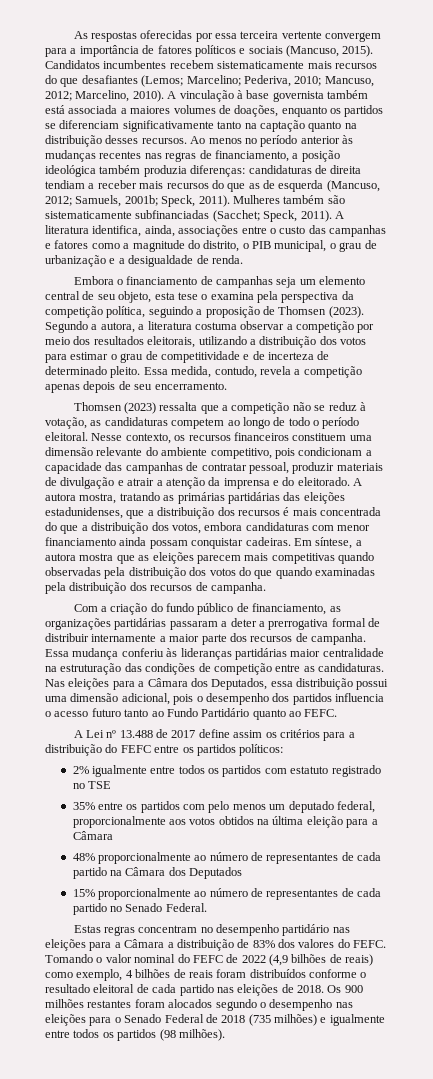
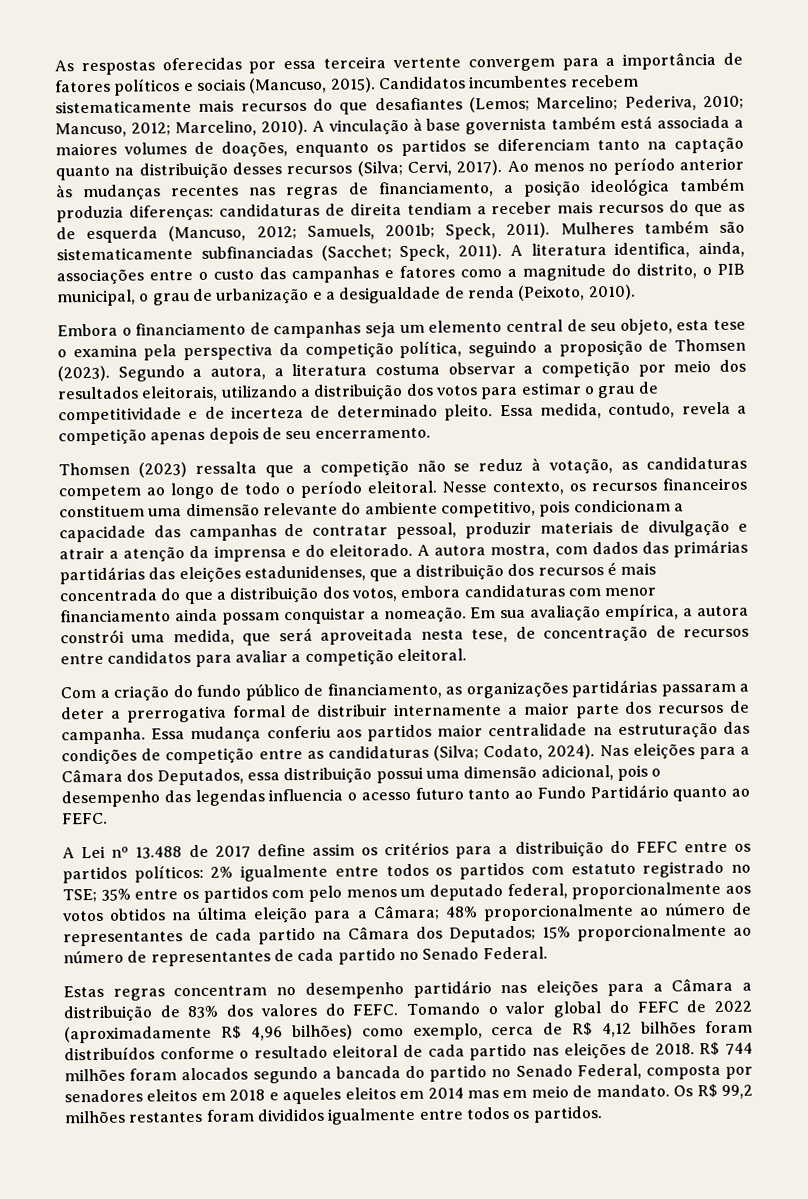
- A vinculação à base governista também está associada a maiores volumes de doações, enquanto os partidos se diferenciam significativamente tanto na captação quanto na distribuição desses recursos.
+ A vinculação à base governista também está associada a maiores volumes de doações, enquanto os partidos se diferenciam tanto na captação quanto na distribuição desses recursos (Silva; Cervi, 2017).
- A literatura identifica, ainda, associações entre o custo das campanhas e fatores como a magnitude do distrito, o PIB municipal, o grau de urbanização e a desigualdade de renda.
+ A literatura identifica, ainda, associações entre o custo das campanhas e fatores como a magnitude do distrito, o PIB municipal, o grau de urbanização e a desigualdade de renda (Peixoto, 2010).
- A autora mostra, tratando as primárias partidárias das eleições estadunidenses, que a distribuição dos recursos é mais concentrada do que a distribuição dos votos, embora candidaturas com menor financiamento ainda possam conquistar cadeiras. Em síntese, a autora mostra que as eleições parecem mais competitivas quando observadas pela distribuição dos votos do que quando examinadas pela distribuição dos recursos de campanha.
+ A autora mostra, com dados das primárias partidárias das eleições estadunidenses, que a distribuição dos recursos é mais concentrada do que a distribuição dos votos, embora candidaturas com menor financiamento ainda possam conquistar a nomeação. Em sua avaliação empírica, a autora constrói uma medida, que será aproveitada nesta tese, de concentração de recursos entre candidatos para avaliar a competição eleitoral.
- Essa mudança conferiu às lideranças partidárias maior centralidade na estruturação das condições de competição entre as candidaturas.
+ Essa mudança conferiu aos partidos maior centralidade na estruturação das condições de competição entre as candidaturas (Silva; Codato, 2024).
- Nas eleições para a Câmara dos Deputados, essa distribuição possui uma dimensão adicional, pois o desempenho dos partidos influencia o acesso futuro tanto ao Fundo Partidário quanto ao FEFC.
+ Nas eleições para a Câmara dos Deputados, essa distribuição possui uma dimensão adicional, pois o desempenho das legendas influencia o acesso futuro tanto ao Fundo Partidário quanto ao FEFC.
- A Lei nº 13.488 de 2017 define assim os critérios para a distribuição do FEFC entre os partidos políticos:
- 2% igualmente entre todos os partidos com estatuto registrado no TSE
- 35% entre os partidos com pelo menos um deputado federal, proporcionalmente aos votos obtidos na última eleição para a Câmara
- 48% proporcionalmente ao número de representantes de cada partido na Câmara dos Deputados
- 15% proporcionalmente ao número de representantes de cada partido no Senado Federal.
+ A Lei nº 13.488 de 2017 define assim os critérios para a distribuição do FEFC entre os partidos políticos: 2% igualmente entre todos os partidos com estatuto registrado no TSE; 35% entre os partidos com pelo menos um deputado federal, proporcionalmente aos votos obtidos na última eleição para a Câmara; 48% proporcionalmente ao número de representantes de cada partido na Câmara dos Deputados; 15% proporcionalmente ao número de representantes de cada partido no Senado Federal.
- Tomando o valor nominal do FEFC de 2022 (4,9 bilhões de reais) como exemplo, 4 bilhões de reais foram distribuídos conforme o resultado eleitoral de cada partido nas eleições de 2018.
+ Tomando o valor global do FEFC de 2022 (aproximadamente R$ 4,96 bilhões) como exemplo, cerca de R$ 4,12 bilhões foram distribuídos conforme o resultado eleitoral de cada partido nas eleições de 2018.
- Os 900 milhões restantes foram alocados segundo o desempenho nas eleições para o Senado Federal de 2018 (735 milhões) e igualmente entre todos os partidos (98 milhões).
+ R$ 744 milhões foram alocados segundo a bancada do partido no Senado Federal, composta por senadores eleitos em 2018 e aqueles eleitos em 2014 mas em meio de mandato. Os R$ 99,2 milhões restantes foram divididos igualmente entre todos os partidos.

